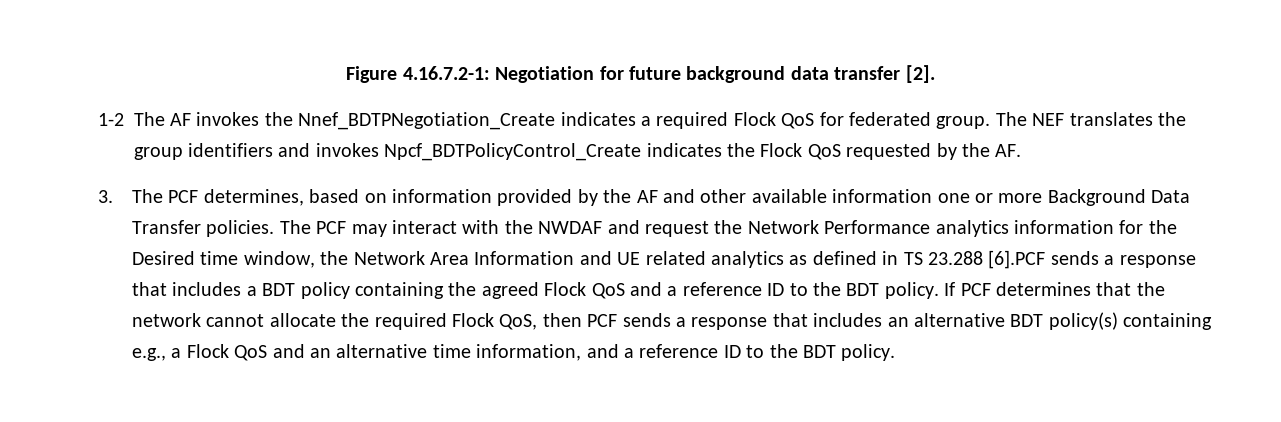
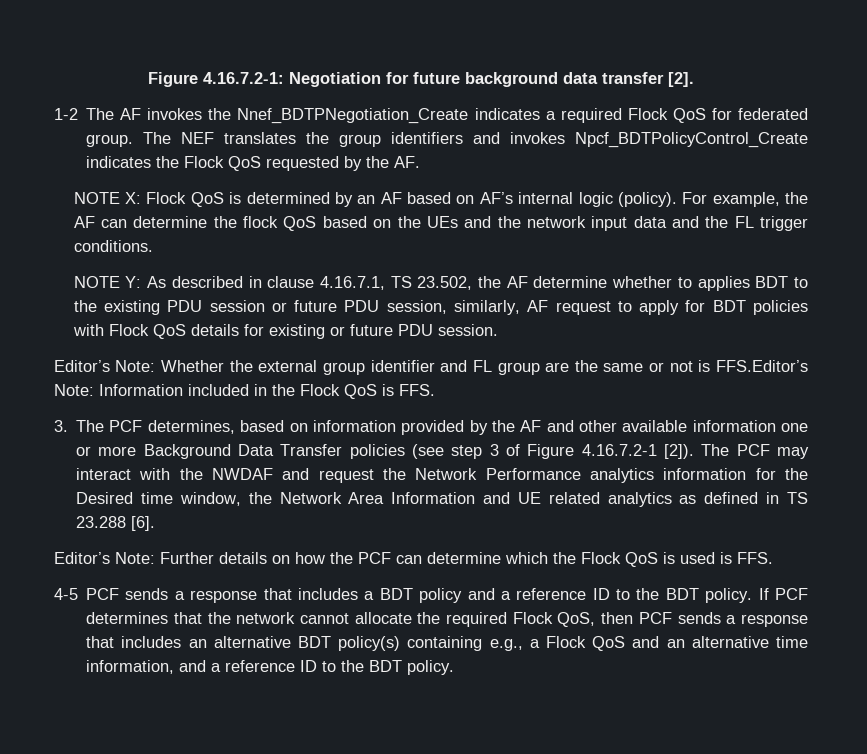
+ NOTE X: Flock QoS is determined by an AF based on AF’s internal logic (policy). For example, the AF can determine the flock QoS based on the UEs and the network input data and the FL trigger conditions.
+ NOTE Y: As described in clause 4.16.7.1, TS 23.502, the AF determine whether to applies BDT to the existing PDU session or future PDU session, similarly, AF request to apply for BDT policies with Flock QoS details for existing or future PDU session.
+ Editor’s Note: Whether the external group identifier and FL group are the same or not is FFS.Editor’s Note: Information included in the Flock QoS is FFS.
- 3. The PCF determines, based on information provided by the AF and other available information one or more Background Data Transfer policies.
+ 3. The PCF determines, based on information provided by the AF and other available information one or more Background Data Transfer policies (see step 3 of Figure 4.16.7.2-1 [2]).
- The PCF may interact with the NWDAF and request the Network Performance analytics information for the Desired time window, the Network Area Information and UE related analytics as defined in TS 23.288 [6].PCF sends a response that includes a BDT policy containing the agreed Flock QoS and a reference ID to the BDT policy.
+ The PCF may interact with the NWDAF and request the Network Performance analytics information for the Desired time window, the Network Area Information and UE related analytics as defined in TS 23.288 [6].
+ Editor’s Note: Further details on how the PCF can determine which the Flock QoS is used is FFS.
+ 4-5 PCF sends a response that includes a BDT policy and a reference ID to the BDT policy.

